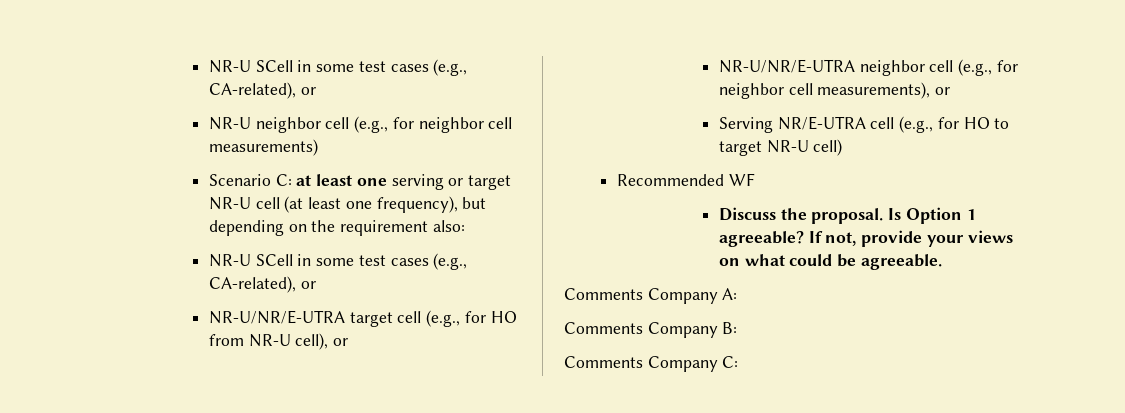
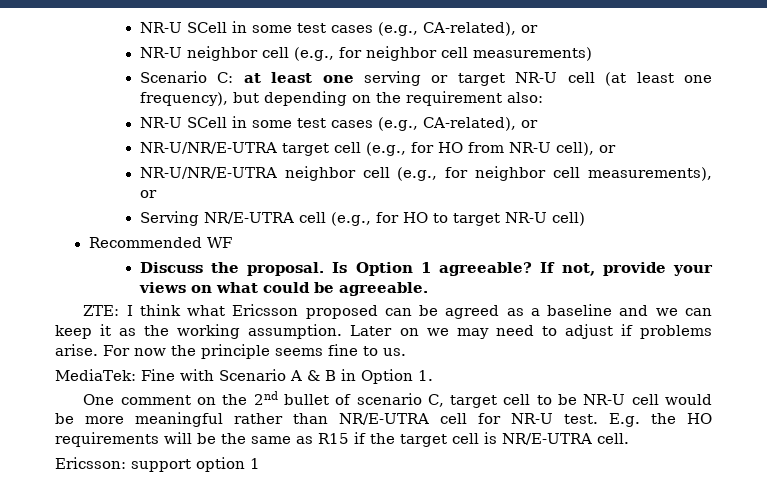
- Comments Company A:
- Comments Company B:
- Comments Company C:
+ ZTE: I think what Ericsson proposed can be agreed as a baseline and we can keep it as the working assumption. Later on we may need to adjust if problems arise. For now the principle seems fine to us.
+ MediaTek: Fine with Scenario A & B in Option 1.
+ One comment on the 2nd bullet of scenario C, target cell to be NR-U cell would be more meaningful rather than NR/E-UTRA cell for NR-U test. E.g. the HO requirements will be the same as R15 if the target cell is NR/E-UTRA cell.
+ Ericsson: support option 1

